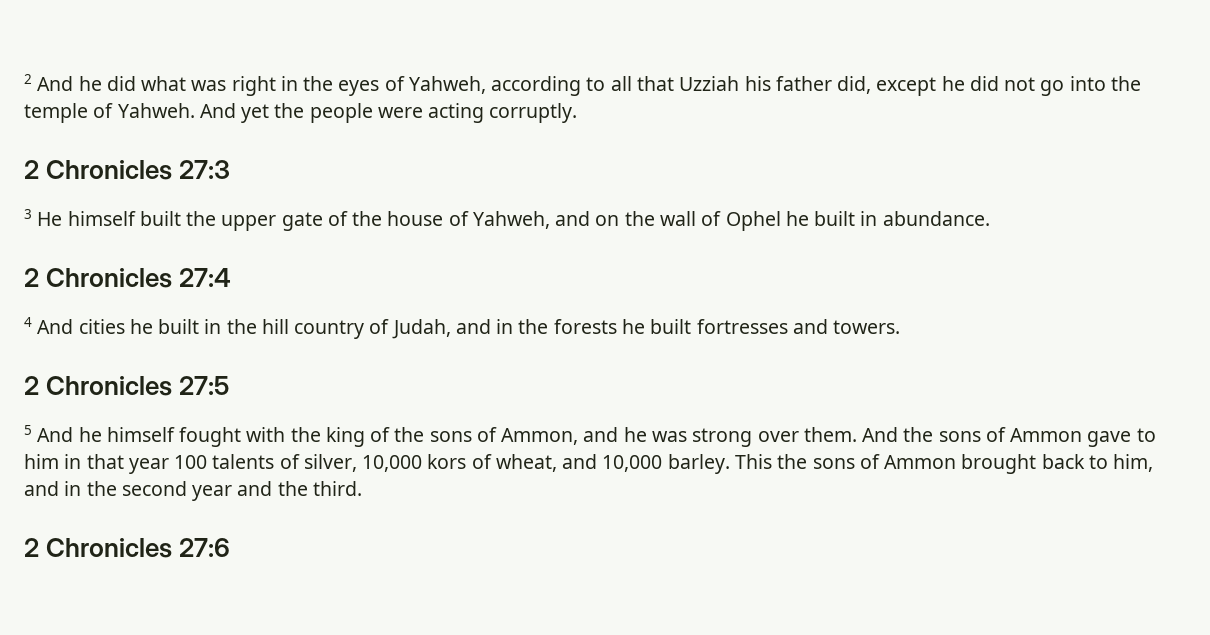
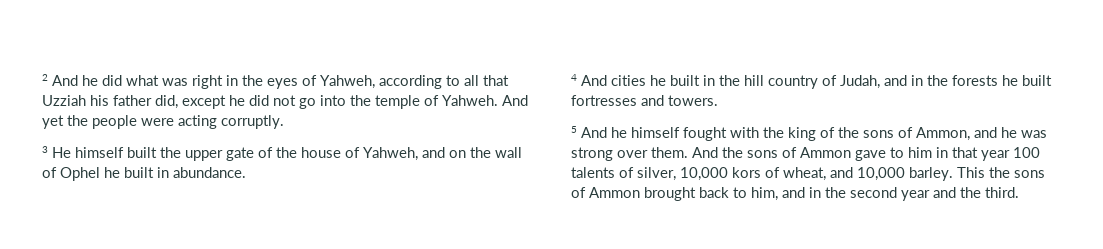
- 2 Chronicles 27:3
- 2 Chronicles 27:4
- 2 Chronicles 27:5
- 2 Chronicles 27:6

